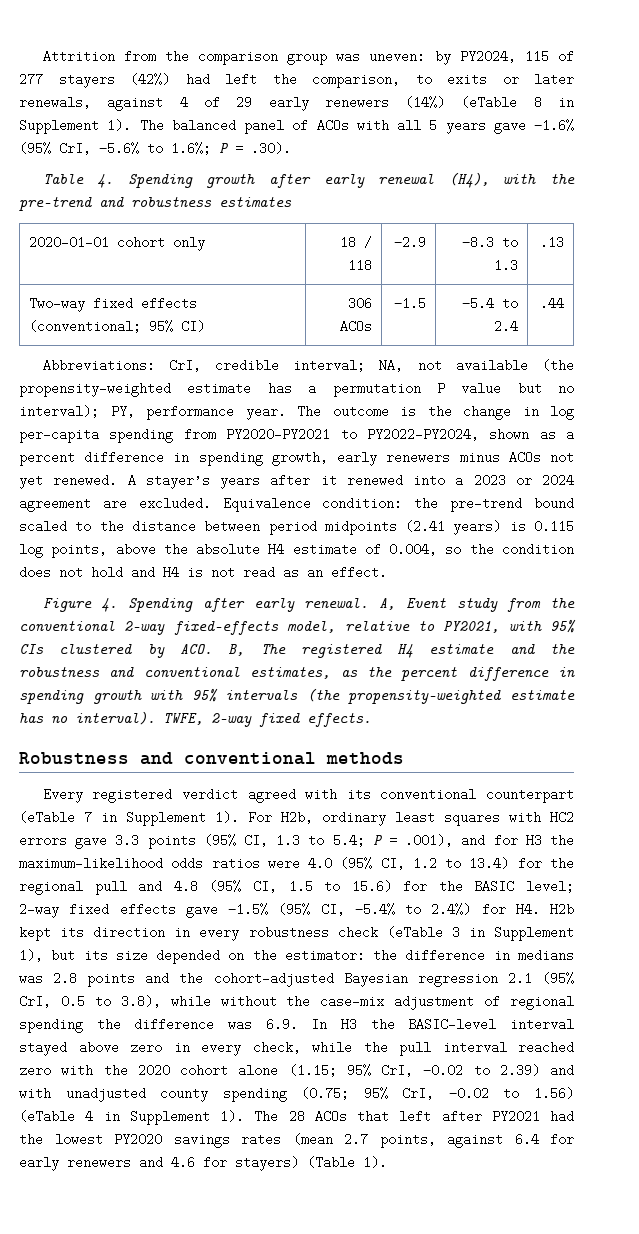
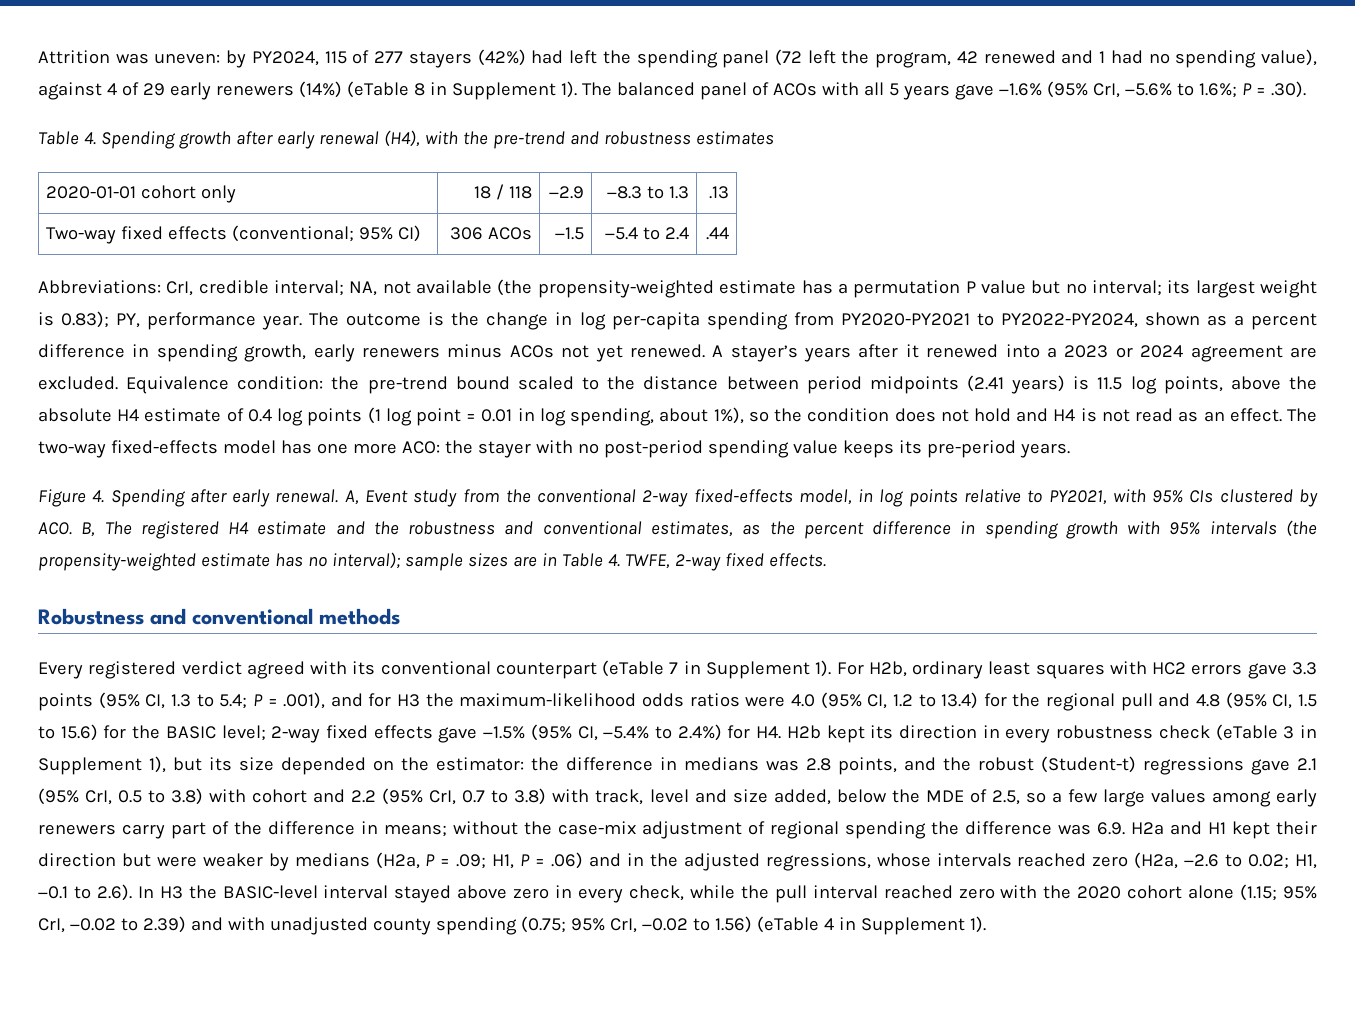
- Attrition from the comparison group was uneven: by PY2024, 115 of 277 stayers (42%) had left the comparison, to exits or later renewals, against 4 of 29 early renewers (14%) (eTable 8 in Supplement 1).
+ Attrition was uneven: by PY2024, 115 of 277 stayers (42%) had left the spending panel (72 left the program, 42 renewed and 1 had no spending value), against 4 of 29 early renewers (14%) (eTable 8 in Supplement 1).
- Abbreviations: CrI, credible interval; NA, not available (the propensity-weighted estimate has a permutation P value but no interval); PY, performance year.
+ Abbreviations: CrI, credible interval; NA, not available (the propensity-weighted estimate has a permutation P value but no interval; its largest weight is 0.83); PY, performance year.
- Equivalence condition: the pre-trend bound scaled to the distance between period midpoints (2.41 years) is 0.115 log points, above the absolute H4 estimate of 0.004, so the condition does not hold and H4 is not read as an effect.
+ Equivalence condition: the pre-trend bound scaled to the distance between period midpoints (2.41 years) is 11.5 log points, above the absolute H4 estimate of 0.4 log points (1 log point = 0.01 in log spending, about 1%), so the condition does not hold and H4 is not read as an effect. The two-way fixed-effects model has one more ACO: the stayer with no post-period spending value keeps its pre-period years.
- A, Event study from the conventional 2-way fixed-effects model, relative to PY2021, with 95% CIs clustered by ACO. B, The registered H4 estimate and the robustness and conventional estimates, as the percent difference in spending growth with 95% intervals (the propensity-weighted estimate has no interval). TWFE, 2-way fixed effects.
+ A, Event study from the conventional 2-way fixed-effects model, in log points relative to PY2021, with 95% CIs clustered by ACO. B, The registered H4 estimate and the robustness and conventional estimates, as the percent difference in spending growth with 95% intervals (the propensity-weighted estimate has no interval); sample sizes are in Table 4. TWFE, 2-way fixed effects.
- the difference in medians was 2.8 points and the cohort-adjusted Bayesian regression 2.1 (95% CrI, 0.5 to 3.8), while without the case-mix adjustment of regional spending the difference was 6.9. In H3 the BASIC-level interval stayed above zero in every check, while the pull interval reached zero with the 2020 cohort alone (1.15;
+ the difference in medians was 2.8 points, and the robust (Student-t) regressions gave 2.1 (95% CrI, 0.5 to 3.8) with cohort and 2.2 (95% CrI, 0.7 to 3.8) with track, level and size added, below the MDE of 2.5, so a few large values among early renewers carry part of the difference in means; without the case-mix adjustment of regional spending the difference was 6.9. H2a and H1 kept their direction but were weaker by medians (H2a, P = .09; H1, P = .06) and in the adjusted regressions, whose intervals reached zero (H2a, −2.6 to 0.02; H1, −0.1 to 2.6). In H3 the BASIC-level interval stayed above zero in every check, while the pull interval reached zero with the 2020 cohort alone (1.15;
- The 28 ACOs that left after PY2021 had the lowest PY2020 savings rates (mean 2.7 points, against 6.4 for early renewers and 4.6 for stayers) (Table 1).

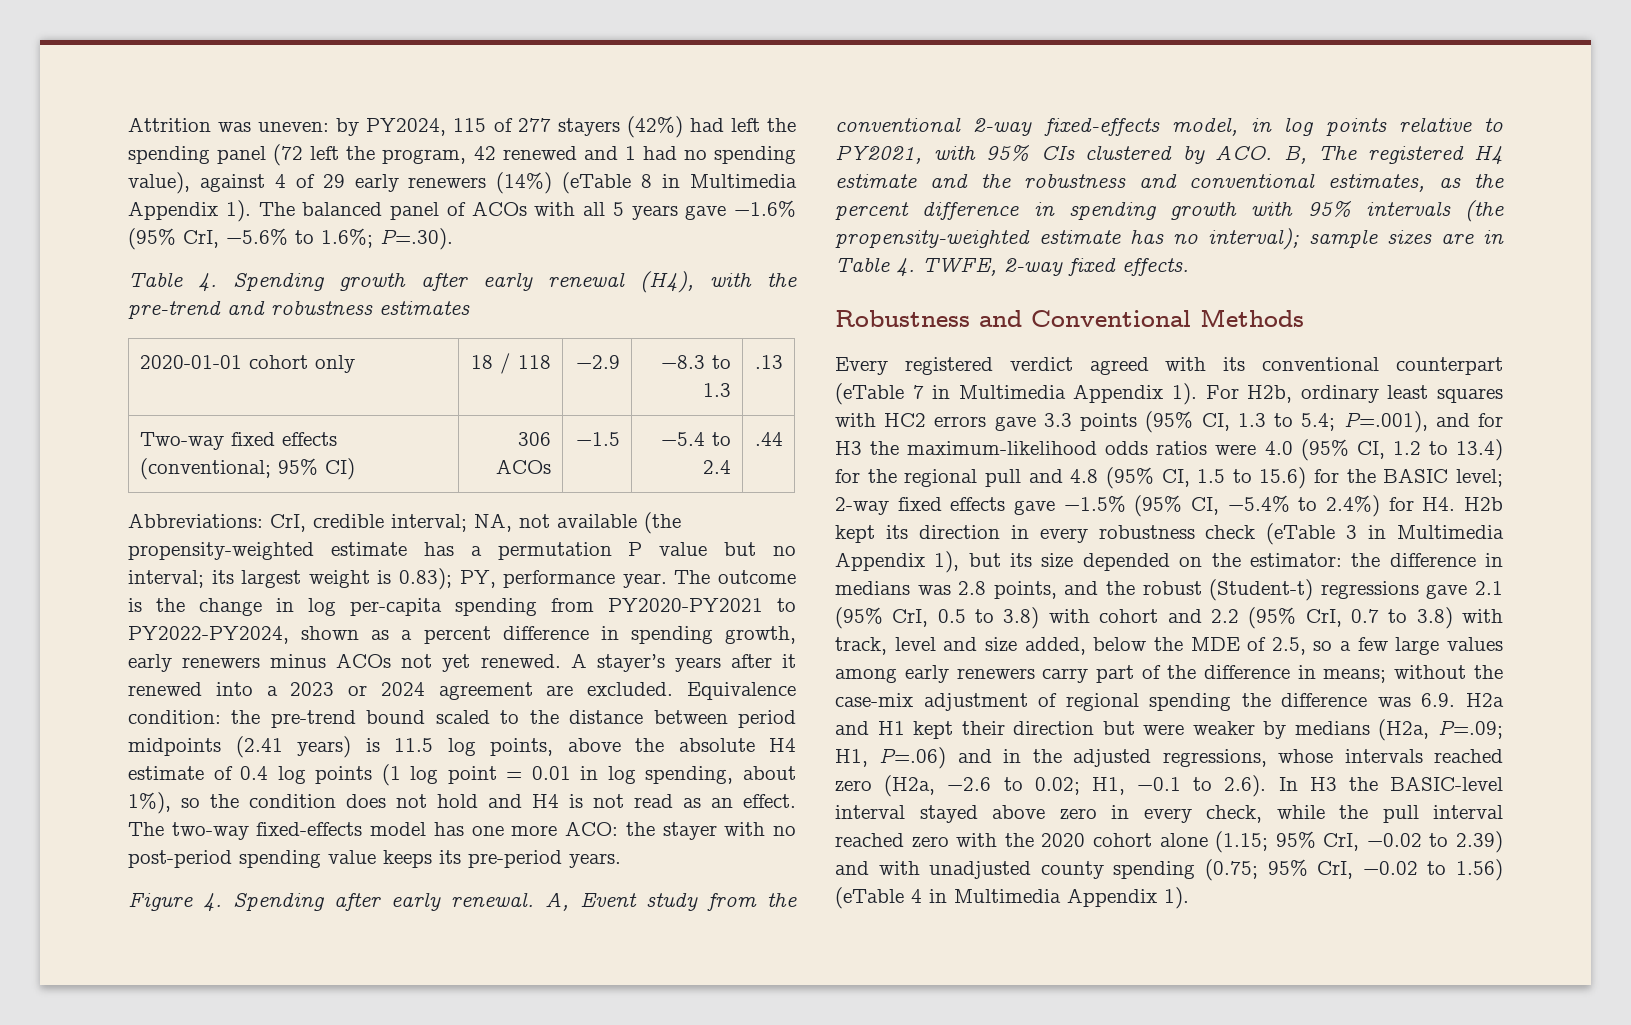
- Attrition was uneven: by PY2024, 115 of 277 stayers (42%) had left the spending panel (72 left the program, 42 renewed and 1 had no spending value), against 4 of 29 early renewers (14%) (eTable 8 in Supplement 1).
+ Attrition was uneven: by PY2024, 115 of 277 stayers (42%) had left the spending panel (72 left the program, 42 renewed and 1 had no spending value), against 4 of 29 early renewers (14%) (eTable 8 in Multimedia Appendix 1).
- The balanced panel of ACOs with all 5 years gave −1.6% (95% CrI, −5.6% to 1.6%; P = .30).
+ The balanced panel of ACOs with all 5 years gave −1.6% (95% CrI, −5.6% to 1.6%; P=.30).
- Robustness and conventional methods
+ Robustness and Conventional Methods
- Every registered verdict agreed with its conventional counterpart (eTable 7 in Supplement 1).
+ Every registered verdict agreed with its conventional counterpart (eTable 7 in Multimedia Appendix 1).
- P = .001), and for H3 the maximum-likelihood odds ratios were 4.0 (95% CI, 1.2 to 13.4) for the regional pull and 4.8 (95% CI, 1.5 to 15.6) for the BASIC level;
+ P=.001), and for H3 the maximum-likelihood odds ratios were 4.0 (95% CI, 1.2 to 13.4) for the regional pull and 4.8 (95% CI, 1.5 to 15.6) for the BASIC level;
- 2-way fixed effects gave −1.5% (95% CI, −5.4% to 2.4%) for H4. H2b kept its direction in every robustness check (eTable 3 in Supplement 1), but its size depended on the estimator:
+ 2-way fixed effects gave −1.5% (95% CI, −5.4% to 2.4%) for H4. H2b kept its direction in every robustness check (eTable 3 in Multimedia Appendix 1), but its size depended on the estimator:
- without the case-mix adjustment of regional spending the difference was 6.9. H2a and H1 kept their direction but were weaker by medians (H2a, P = .09; H1, P = .06) and in the adjusted regressions, whose intervals reached zero (H2a, −2.6 to 0.02;
+ without the case-mix adjustment of regional spending the difference was 6.9. H2a and H1 kept their direction but were weaker by medians (H2a, P=.09; H1, P=.06) and in the adjusted regressions, whose intervals reached zero (H2a, −2.6 to 0.02;
- 95% CrI, −0.02 to 1.56) (eTable 4 in Supplement 1).
+ 95% CrI, −0.02 to 1.56) (eTable 4 in Multimedia Appendix 1).

